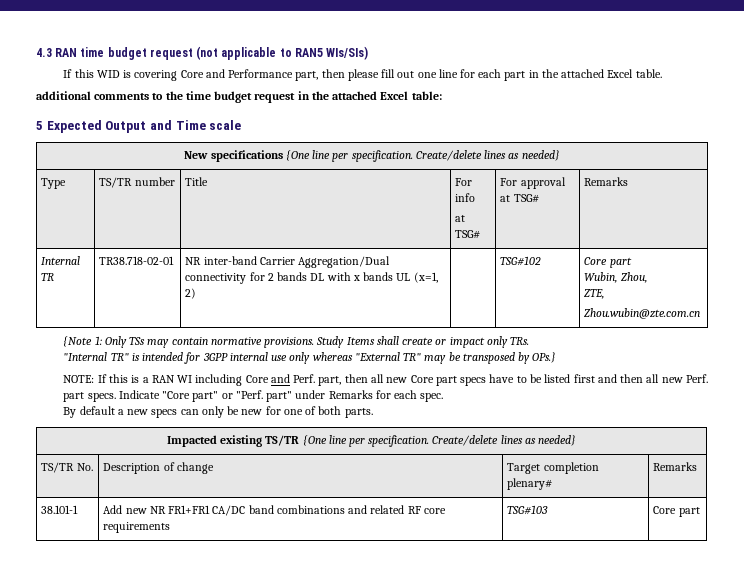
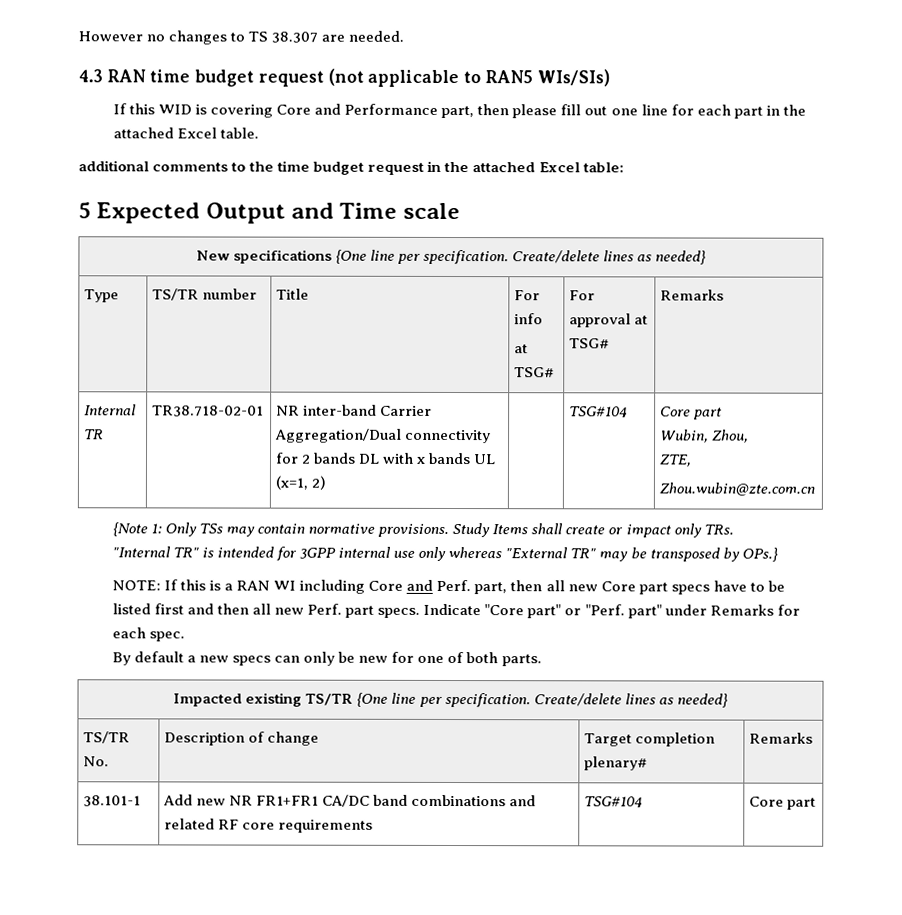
+ However no changes to TS 38.307 are needed.
- Internal TR | TR38.718-02-01 | NR inter-band Carrier Aggregation/Dual connectivity for 2 bands DL with x bands UL (x=1, 2) | | TSG#102 | Core part
+ Internal TR | TR38.718-02-01 | NR inter-band Carrier Aggregation/Dual connectivity for 2 bands DL with x bands UL (x=1, 2) | | TSG#104 | Core part
- 38.101-1 | Add new NR FR1+FR1 CA/DC band combinations and related RF core requirements | TSG#103 | Core part
+ 38.101-1 | Add new NR FR1+FR1 CA/DC band combinations and related RF core requirements | TSG#104 | Core part

